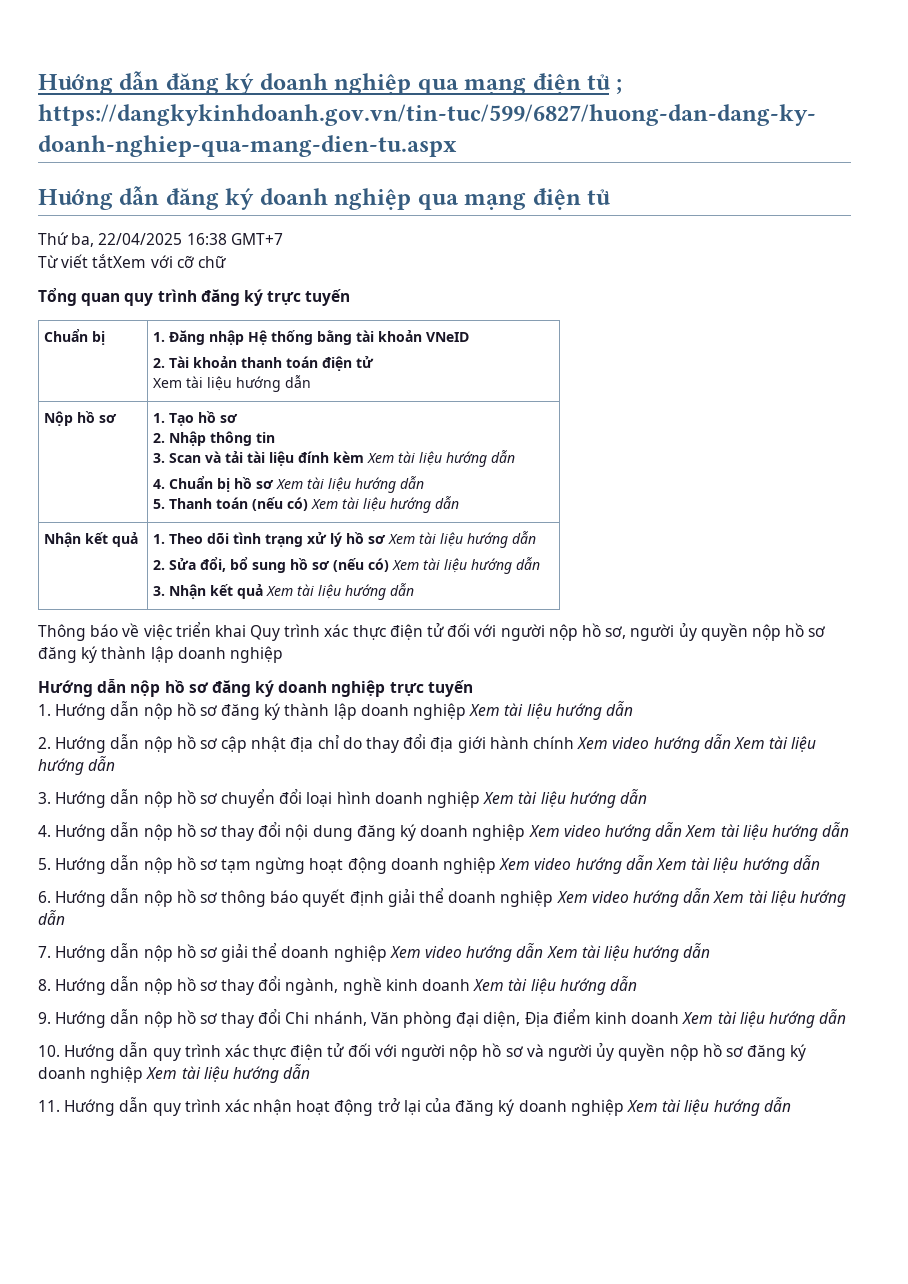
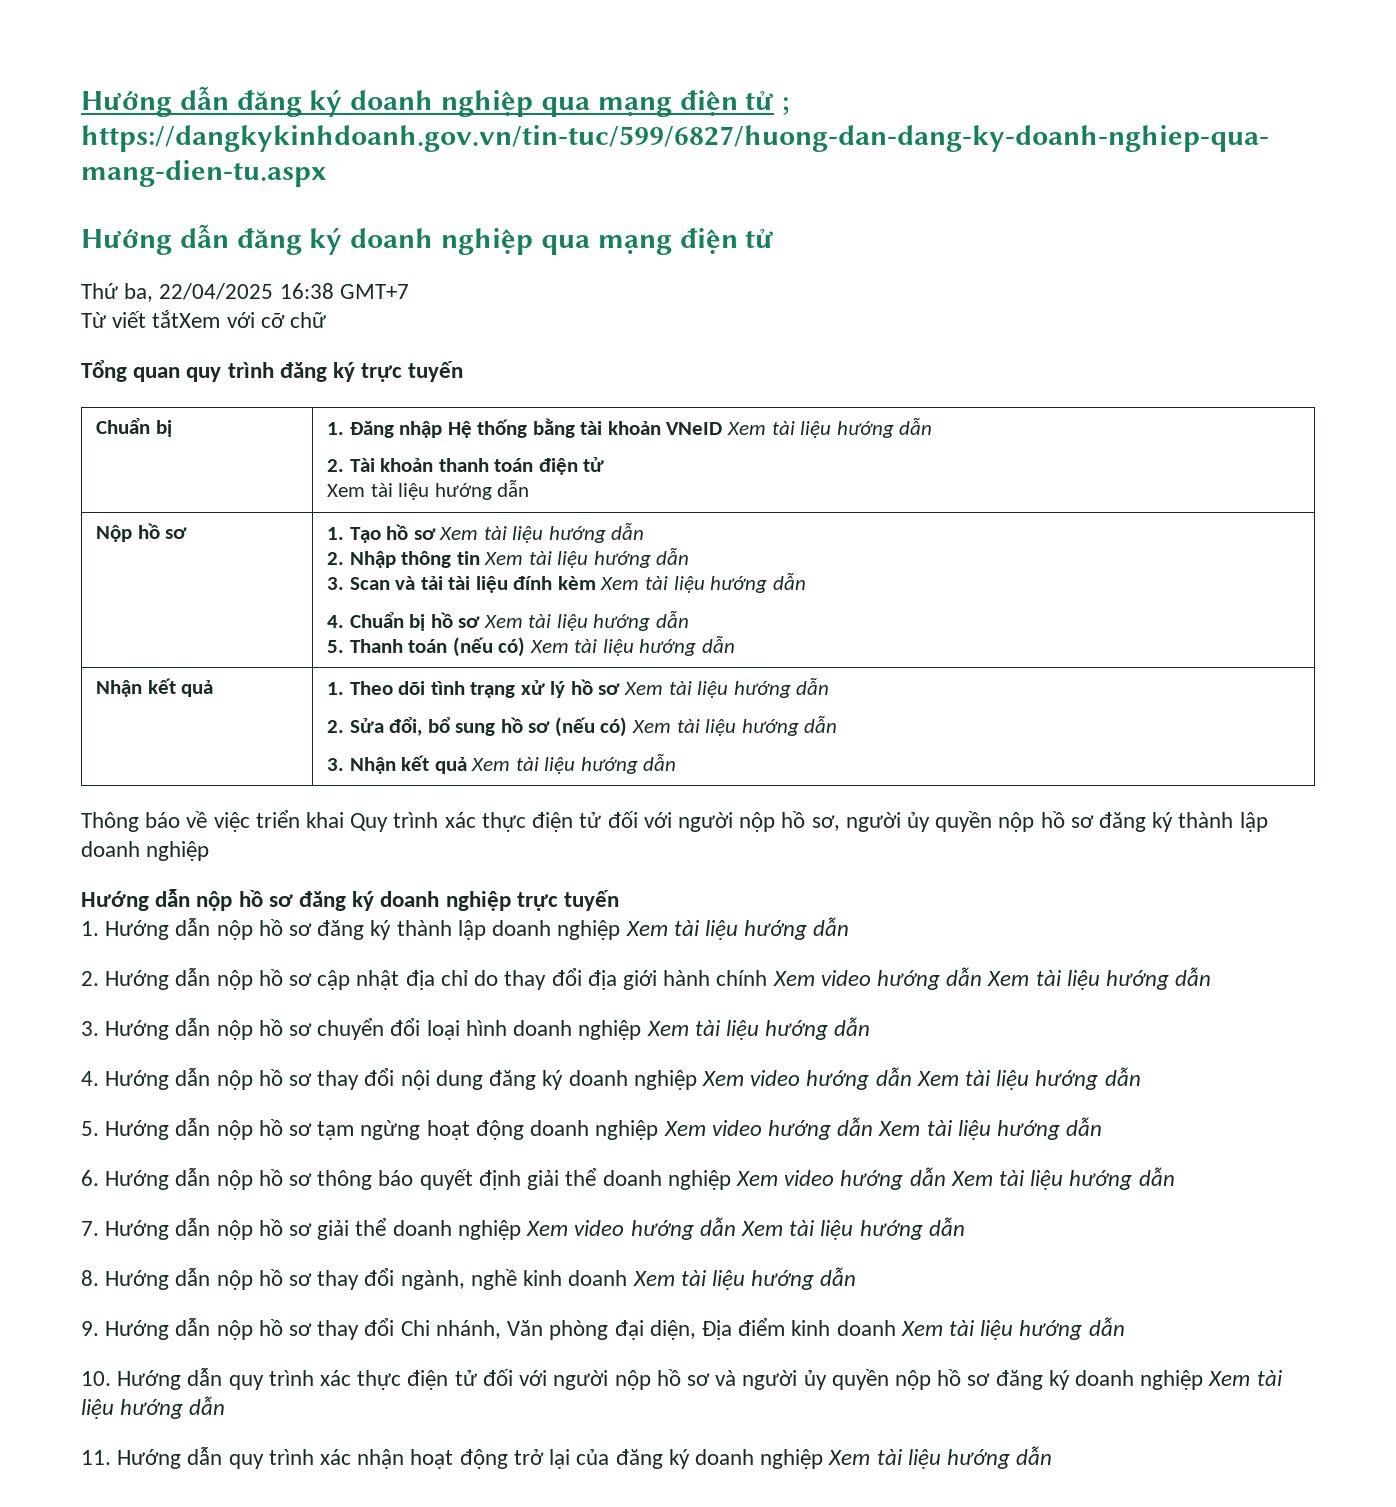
- Chuẩn bị | 1. Đăng nhập Hệ thống bằng tài khoản VNeID
+ Chuẩn bị | 1. Đăng nhập Hệ thống bằng tài khoản VNeID Xem tài liệu hướng dẫn
- 1. Tạo hồ sơ
+ 1. Tạo hồ sơ Xem tài liệu hướng dẫn
- 2. Nhập thông tin
+ 2. Nhập thông tin Xem tài liệu hướng dẫn

